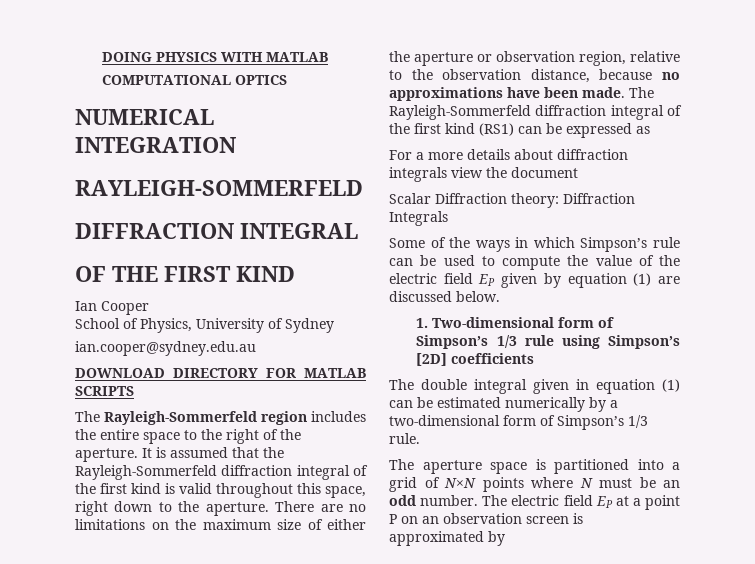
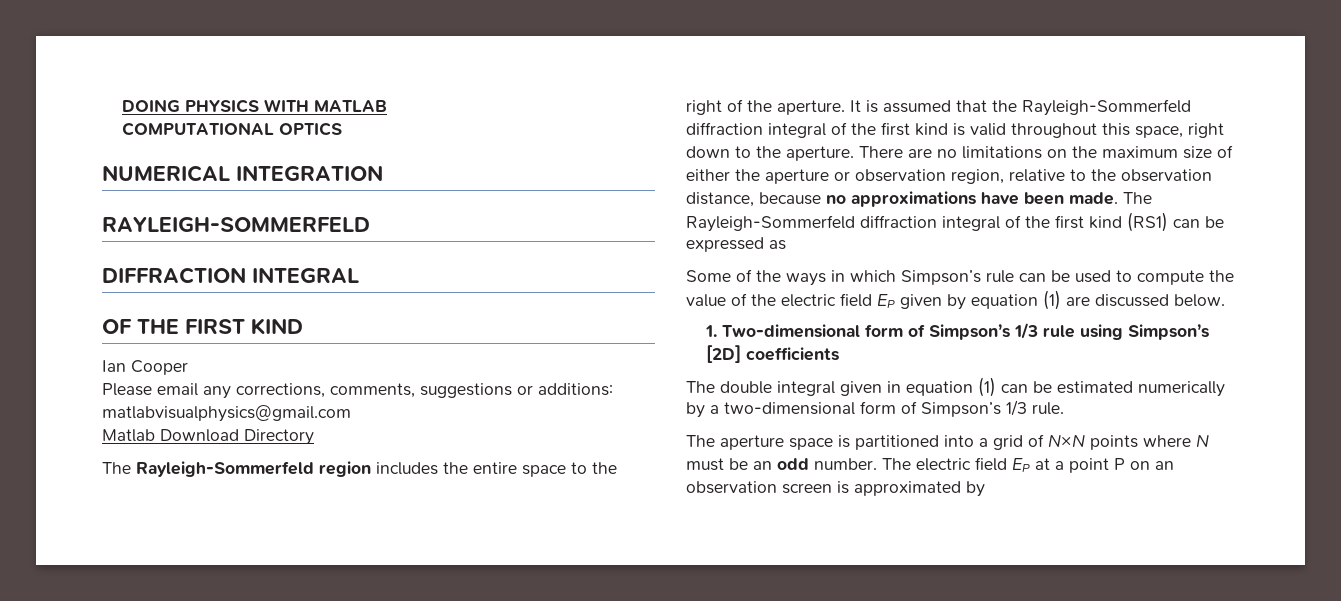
- School of Physics, University of Sydney
- ian.cooper@sydney.edu.au
- DOWNLOAD DIRECTORY FOR MATLAB SCRIPTS
+ Please email any corrections, comments, suggestions or additions: matlabvisualphysics@gmail.com
+ Matlab Download Directory
- For a more details about diffraction integrals view the document
- Scalar Diffraction theory: Diffraction Integrals

